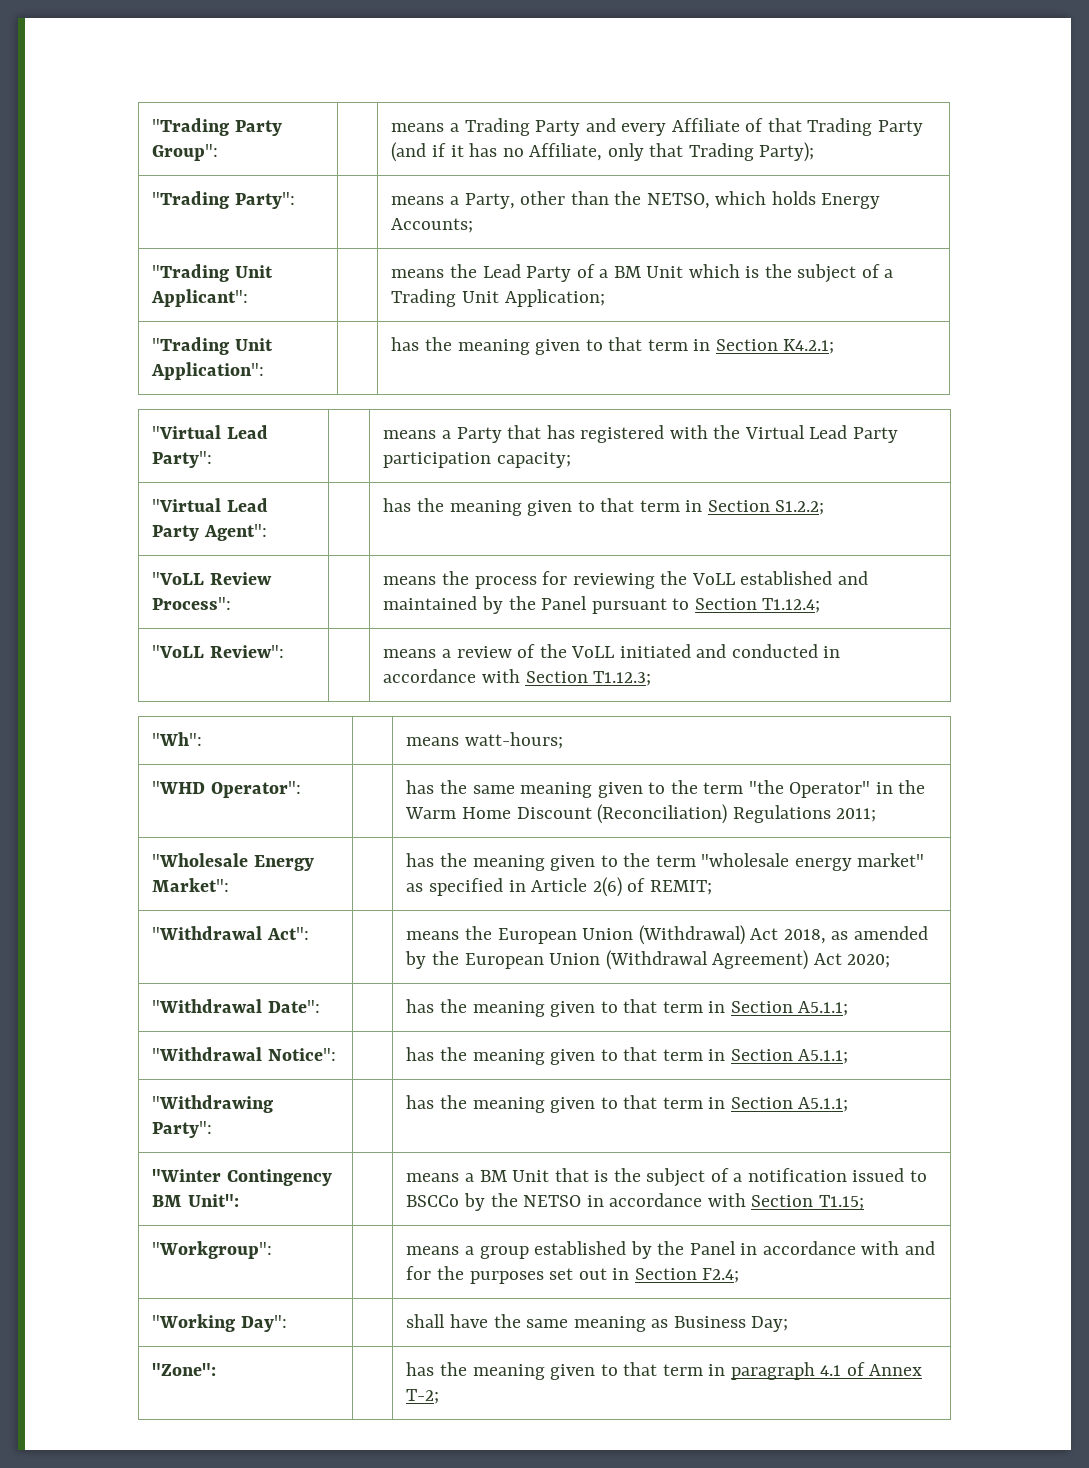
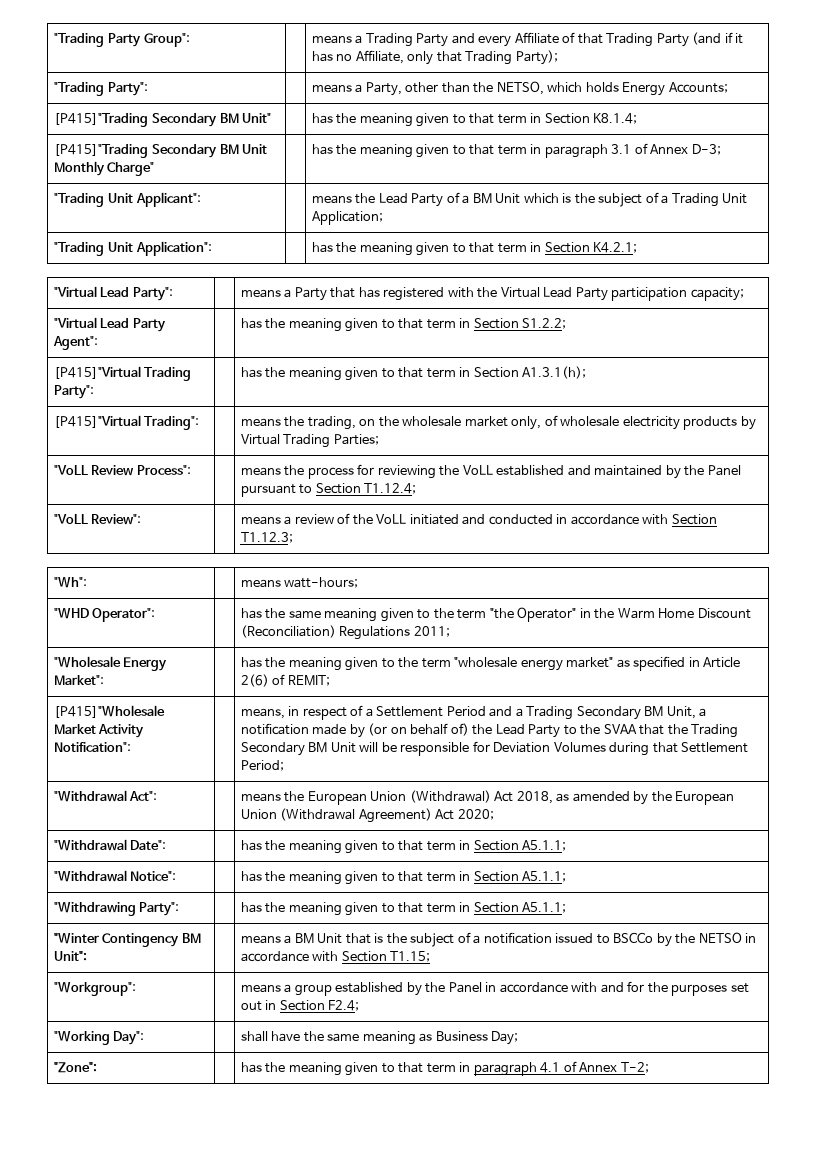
+ [P415]"Trading Secondary BM Unit" | | has the meaning given to that term in Section K8.1.4;
+ [P415]"Trading Secondary BM Unit Monthly Charge" | | has the meaning given to that term in paragraph 3.1 of Annex D-3;
+ [P415]"Virtual Trading Party": | | has the meaning given to that term in Section A1.3.1(h);
+ [P415]"Virtual Trading": | | means the trading, on the wholesale market only, of wholesale electricity products by Virtual Trading Parties;
+ [P415]"Wholesale Market Activity Notification": | | means, in respect of a Settlement Period and a Trading Secondary BM Unit, a notification made by (or on behalf of) the Lead Party to the SVAA that the Trading Secondary BM Unit will be responsible for Deviation Volumes during that Settlement Period;

